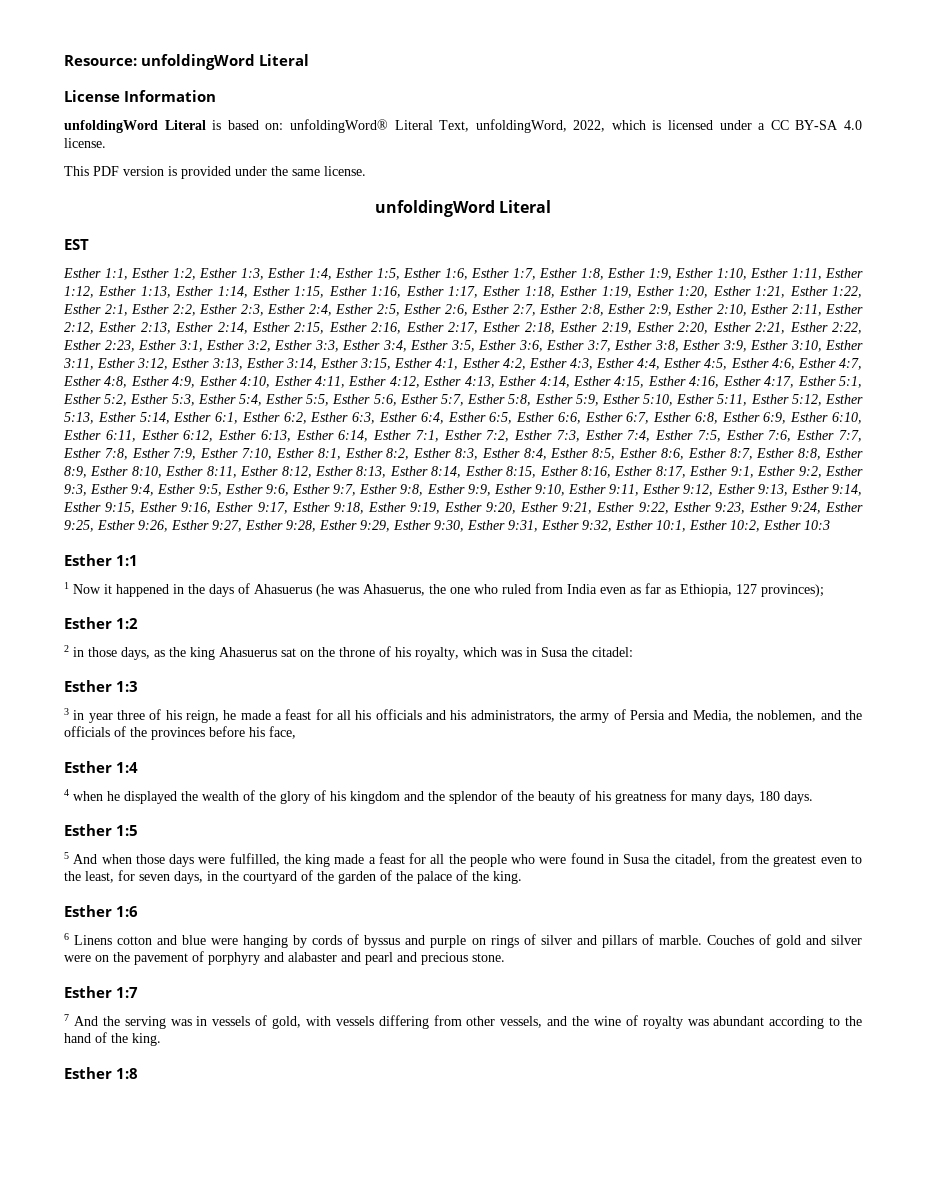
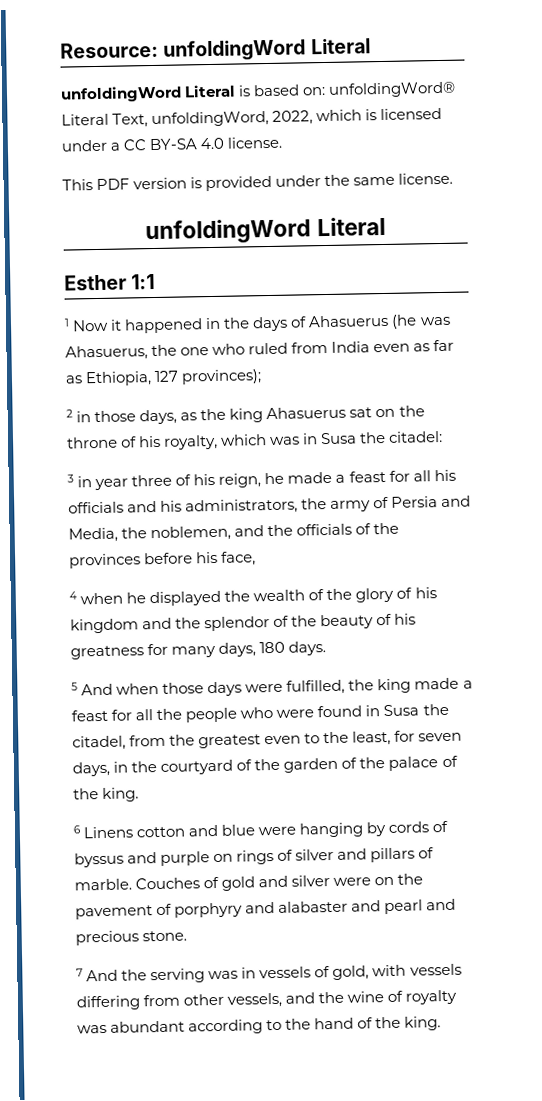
- License Information
- EST
- Esther 1:1, Esther 1:2, Esther 1:3, Esther 1:4, Esther 1:5, Esther 1:6, Esther 1:7, Esther 1:8, Esther 1:9, Esther 1:10, Esther 1:11, Esther 1:12, Esther 1:13, Esther 1:14, Esther 1:15, Esther 1:16, Esther 1:17, Esther 1:18, Esther 1:19, Esther 1:20, Esther 1:21, Esther 1:22, Esther 2:1, Esther 2:2, Esther 2:3, Esther 2:4, Esther 2:5, Esther 2:6, Esther 2:7, Esther 2:8, Esther 2:9, Esther 2:10, Esther 2:11, Esther 2:12, Esther 2:13, Esther 2:14, Esther 2:15, Esther 2:16, Esther 2:17, Esther 2:18, Esther 2:19, Esther 2:20, Esther 2:21, Esther 2:22, Esther 2:23, Esther 3:1, Esther 3:2, Esther 3:3, Esther 3:4, Esther 3:5, Esther 3:6, Esther 3:7, Esther 3:8, Esther 3:9, Esther 3:10, Esther 3:11, Esther 3:12, Esther 3:13, Esther 3:14, Esther 3:15, Esther 4:1, Esther 4:2, Esther 4:3, Esther 4:4, Esther 4:5, Esther 4:6, Esther 4:7, Esther 4:8, Esther 4:9, Esther 4:10, Esther 4:11, Esther 4:12, Esther 4:13, Esther 4:14, Esther 4:15, Esther 4:16, Esther 4:17, Esther 5:1, Esther 5:2, Esther 5:3, Esther 5:4, Esther 5:5, Esther 5:6, Esther 5:7, Esther 5:8, Esther 5:9, Esther 5:10, Esther 5:11, Esther 5:12, Esther 5:13, Esther 5:14, Esther 6:1, Esther 6:2, Esther 6:3, Esther 6:4, Esther 6:5, Esther 6:6, Esther 6:7, Esther 6:8, Esther 6:9, Esther 6:10, Esther 6:11, Esther 6:12, Esther 6:13, Esther 6:14, Esther 7:1, Esther 7:2, Esther 7:3, Esther 7:4, Esther 7:5, Esther 7:6, Esther 7:7, Esther 7:8, Esther 7:9, Esther 7:10, Esther 8:1, Esther 8:2, Esther 8:3, Esther 8:4, Esther 8:5, Esther 8:6, Esther 8:7, Esther 8:8, Esther 8:9, Esther 8:10, Esther 8:11, Esther 8:12, Esther 8:13, Esther 8:14, Esther 8:15, Esther 8:16, Esther 8:17, Esther 9:1, Esther 9:2, Esther 9:3, Esther 9:4, Esther 9:5, Esther 9:6, Esther 9:7, Esther 9:8, Esther 9:9, Esther 9:10, Esther 9:11, Esther 9:12, Esther 9:13, Esther 9:14, Esther 9:15, Esther 9:16, Esther 9:17, Esther 9:18, Esther 9:19, Esther 9:20, Esther 9:21, Esther 9:22, Esther 9:23, Esther 9:24, Esther 9:25, Esther 9:26, Esther 9:27, Esther 9:28, Esther 9:29, Esther 9:30, Esther 9:31, Esther 9:32, Esther 10:1, Esther 10:2, Esther 10:3
- Esther 1:2
- Esther 1:3
- Esther 1:4
- Esther 1:5
- Esther 1:6
- Esther 1:7
- Esther 1:8

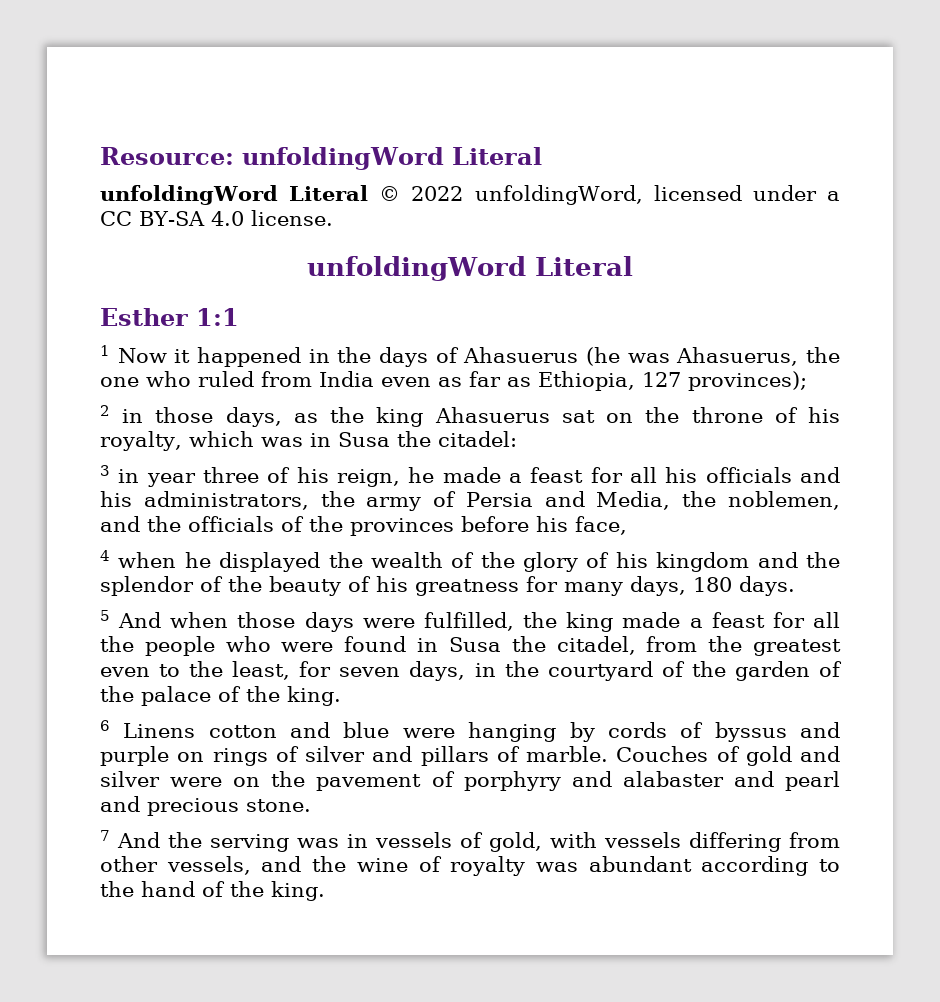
- unfoldingWord Literal is based on: unfoldingWord® Literal Text, unfoldingWord, 2022, which is licensed under a CC BY-SA 4.0 license.
+ unfoldingWord Literal © 2022 unfoldingWord, licensed under a CC BY-SA 4.0 license.
- This PDF version is provided under the same license.

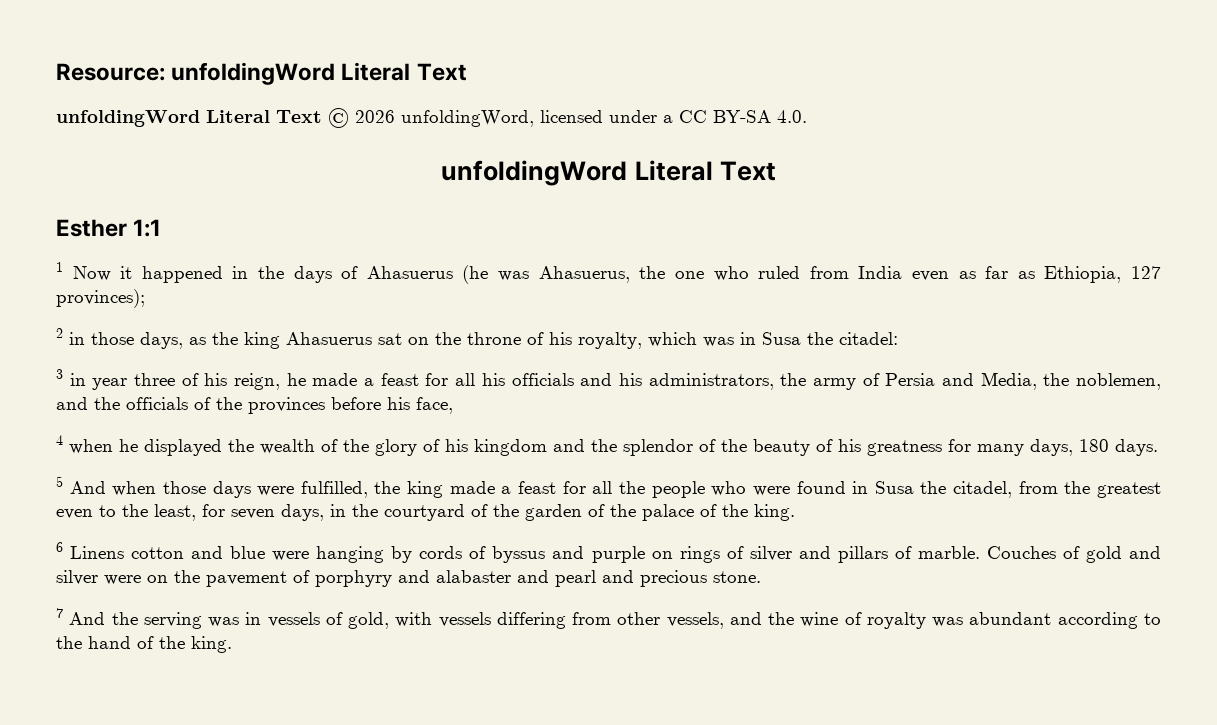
- Resource: unfoldingWord Literal
- unfoldingWord Literal © 2022 unfoldingWord, licensed under a CC BY-SA 4.0 license.
- unfoldingWord Literal
+ Resource: unfoldingWord Literal Text
+ unfoldingWord Literal Text © 2026 unfoldingWord, licensed under a CC BY-SA 4.0.
+ unfoldingWord Literal Text

